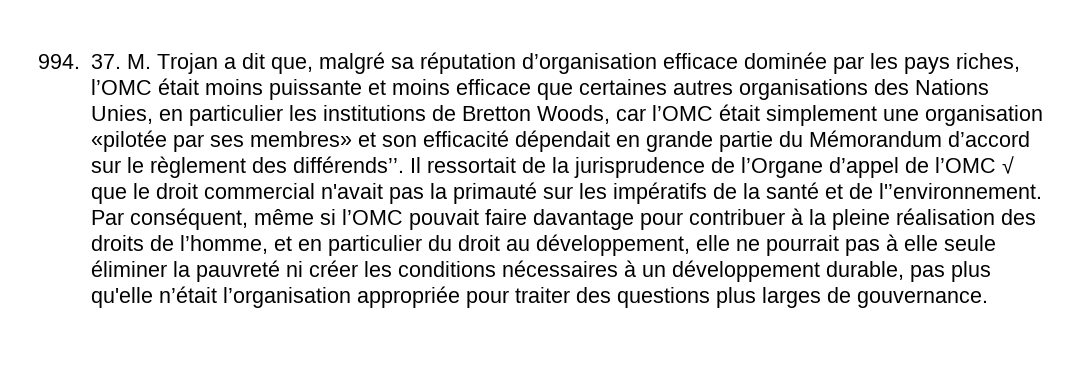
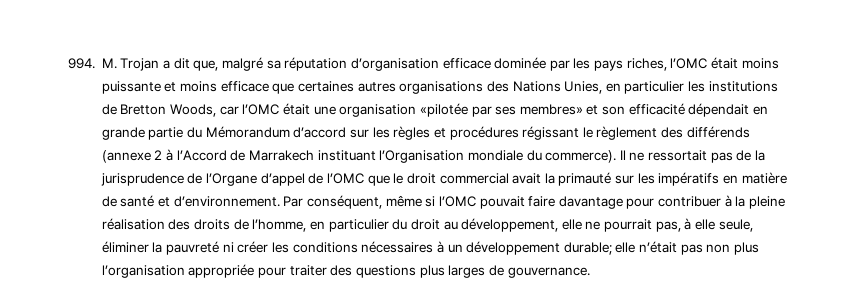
- 994. 37. M. Trojan a dit que, malgré sa réputation d’organisation efficace dominée par les pays riches, l’OMC était moins puissante et moins efficace que certaines autres organisations des Nations Unies, en particulier les institutions de Bretton Woods, car l’OMC était simplement une organisation «pilotée par ses membres» et son efficacité dépendait en grande partie du Mémorandum d’accord sur le règlement des différends’’. Il ressortait de la jurisprudence de l’Organe d’appel de l’OMC √ que le droit commercial n'avait pas la primauté sur les impératifs de la santé et de l'’environnement.
+ 994. M. Trojan a dit que, malgré sa réputation d’organisation efficace dominée par les pays riches, l’OMC était moins puissante et moins efficace que certaines autres organisations des Nations Unies, en particulier les institutions de Bretton Woods, car l’OMC était une organisation «pilotée par ses membres» et son efficacité dépendait en grande partie du Mémorandum d’accord sur les règles et procédures régissant le règlement des différends (annexe 2 à l’Accord de Marrakech instituant l’Organisation mondiale du commerce). Il ne ressortait pas de la jurisprudence de l’Organe d’appel de l’OMC que le droit commercial avait la primauté sur les impératifs en matière de santé et d’environnement.
- Par conséquent, même si l’OMC pouvait faire davantage pour contribuer à la pleine réalisation des droits de l’homme, et en particulier du droit au développement, elle ne pourrait pas à elle seule éliminer la pauvreté ni créer les conditions nécessaires à un développement durable, pas plus qu'elle n’était l’organisation appropriée pour traiter des questions plus larges de gouvernance.
+ Par conséquent, même si l’OMC pouvait faire davantage pour contribuer à la pleine réalisation des droits de l’homme, en particulier du droit au développement, elle ne pourrait pas, à elle seule, éliminer la pauvreté ni créer les conditions nécessaires à un développement durable; elle n’était pas non plus l’organisation appropriée pour traiter des questions plus larges de gouvernance.

